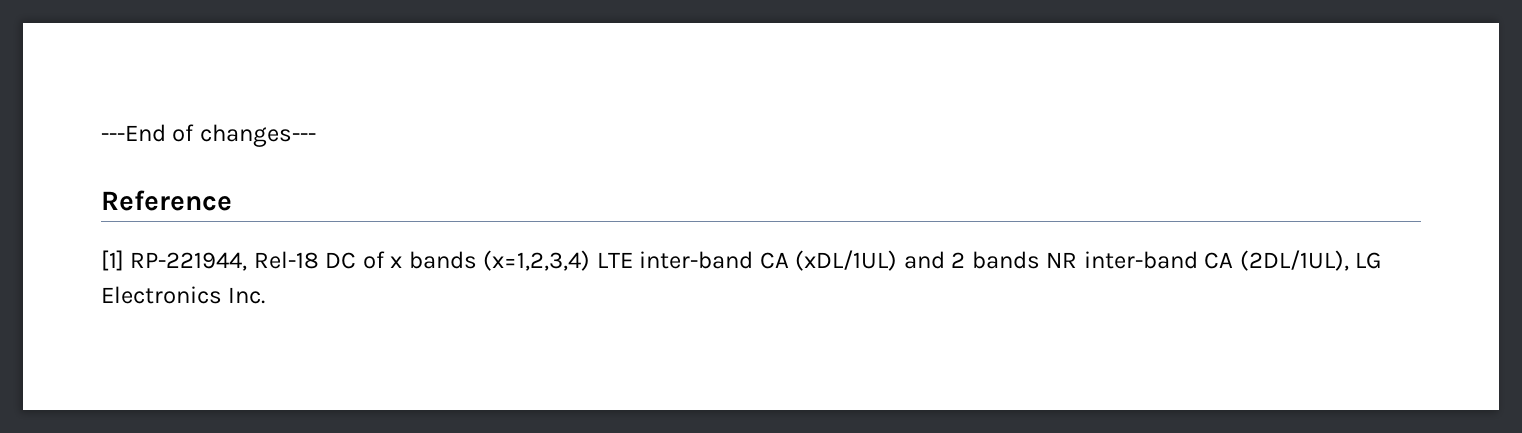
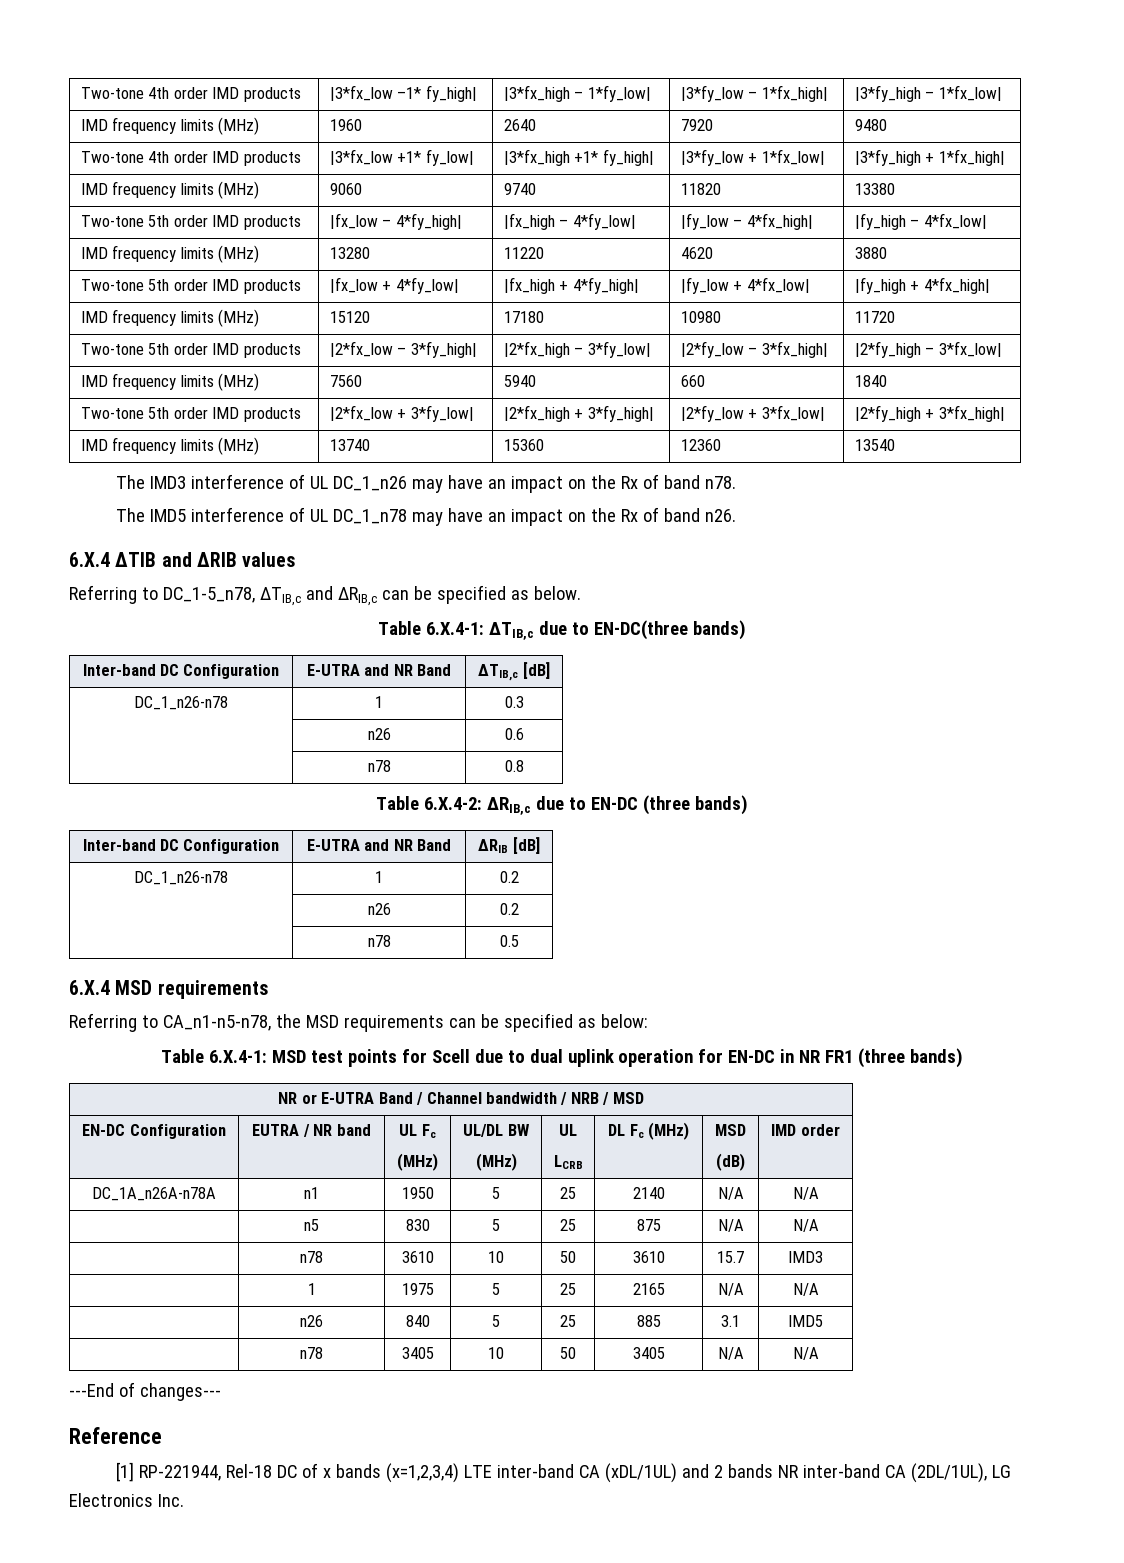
+ Two-tone 4th order IMD products | |3*fx_low –1* fy_high| | |3*fx_high – 1*fy_low| | |3*fy_low – 1*fx_high| | |3*fy_high – 1*fx_low|
+ IMD frequency limits (MHz) | 1960 | 2640 | 7920 | 9480
+ Two-tone 4th order IMD products | |3*fx_low +1* fy_low| | |3*fx_high +1* fy_high| | |3*fy_low + 1*fx_low| | |3*fy_high + 1*fx_high|
+ IMD frequency limits (MHz) | 9060 | 9740 | 11820 | 13380
+ Two-tone 5th order IMD products | |fx_low – 4*fy_high| | |fx_high – 4*fy_low| | |fy_low – 4*fx_high| | |fy_high – 4*fx_low|
+ IMD frequency limits (MHz) | 13280 | 11220 | 4620 | 3880
+ Two-tone 5th order IMD products | |fx_low + 4*fy_low| | |fx_high + 4*fy_high| | |fy_low + 4*fx_low| | |fy_high + 4*fx_high|
+ IMD frequency limits (MHz) | 15120 | 17180 | 10980 | 11720
+ Two-tone 5th order IMD products | |2*fx_low – 3*fy_high| | |2*fx_high – 3*fy_low| | |2*fy_low – 3*fx_high| | |2*fy_high – 3*fx_low|
+ IMD frequency limits (MHz) | 7560 | 5940 | 660 | 1840
+ Two-tone 5th order IMD products | |2*fx_low + 3*fy_low| | |2*fx_high + 3*fy_high| | |2*fy_low + 3*fx_low| | |2*fy_high + 3*fx_high|
+ IMD frequency limits (MHz) | 13740 | 15360 | 12360 | 13540
+ The IMD3 interference of UL DC_1_n26 may have an impact on the Rx of band n78.
+ The IMD5 interference of UL DC_1_n78 may have an impact on the Rx of band n26.
+ 6.X.4 ∆TIB and ∆RIB values
+ Referring to DC_1-5_n78, ΔTIB,c and ΔRIB,c can be specified as below.
+ Table 6.X.4-1: ΔTIB,c due to EN-DC(three bands)
+ Inter-band DC Configuration | E-UTRA and NR Band | ΔTIB,c [dB]
+ DC_1_n26-n78 | 1 | 0.3
+ | n26 | 0.6
+ | n78 | 0.8
+ Table 6.X.4-2: ΔRIB,c due to EN-DC (three bands)
+ Inter-band DC Configuration | E-UTRA and NR Band | ΔRIB [dB]
+ DC_1_n26-n78 | 1 | 0.2
+ | n26 | 0.2
+ | n78 | 0.5
+ 6.X.4 MSD requirements
+ Referring to CA_n1-n5-n78, the MSD requirements can be specified as below:
+ Table 6.X.4-1: MSD test points for Scell due to dual uplink operation for EN-DC in NR FR1 (three bands)
+ NR or E-UTRA Band / Channel bandwidth / NRB / MSD
+ EN-DC Configuration | EUTRA / NR band | UL Fc
+ (MHz) | UL/DL BW
+ (MHz) | UL
+ LCRB | DL Fc (MHz) | MSD
+ (dB) | IMD order
+ DC_1A_n26A-n78A | n1 | 1950 | 5 | 25 | 2140 | N/A | N/A
+ | n5 | 830 | 5 | 25 | 875 | N/A | N/A
+ | n78 | 3610 | 10 | 50 | 3610 | 15.7 | IMD3
+ | 1 | 1975 | 5 | 25 | 2165 | N/A | N/A
+ | n26 | 840 | 5 | 25 | 885 | 3.1 | IMD5
+ | n78 | 3405 | 10 | 50 | 3405 | N/A | N/A

